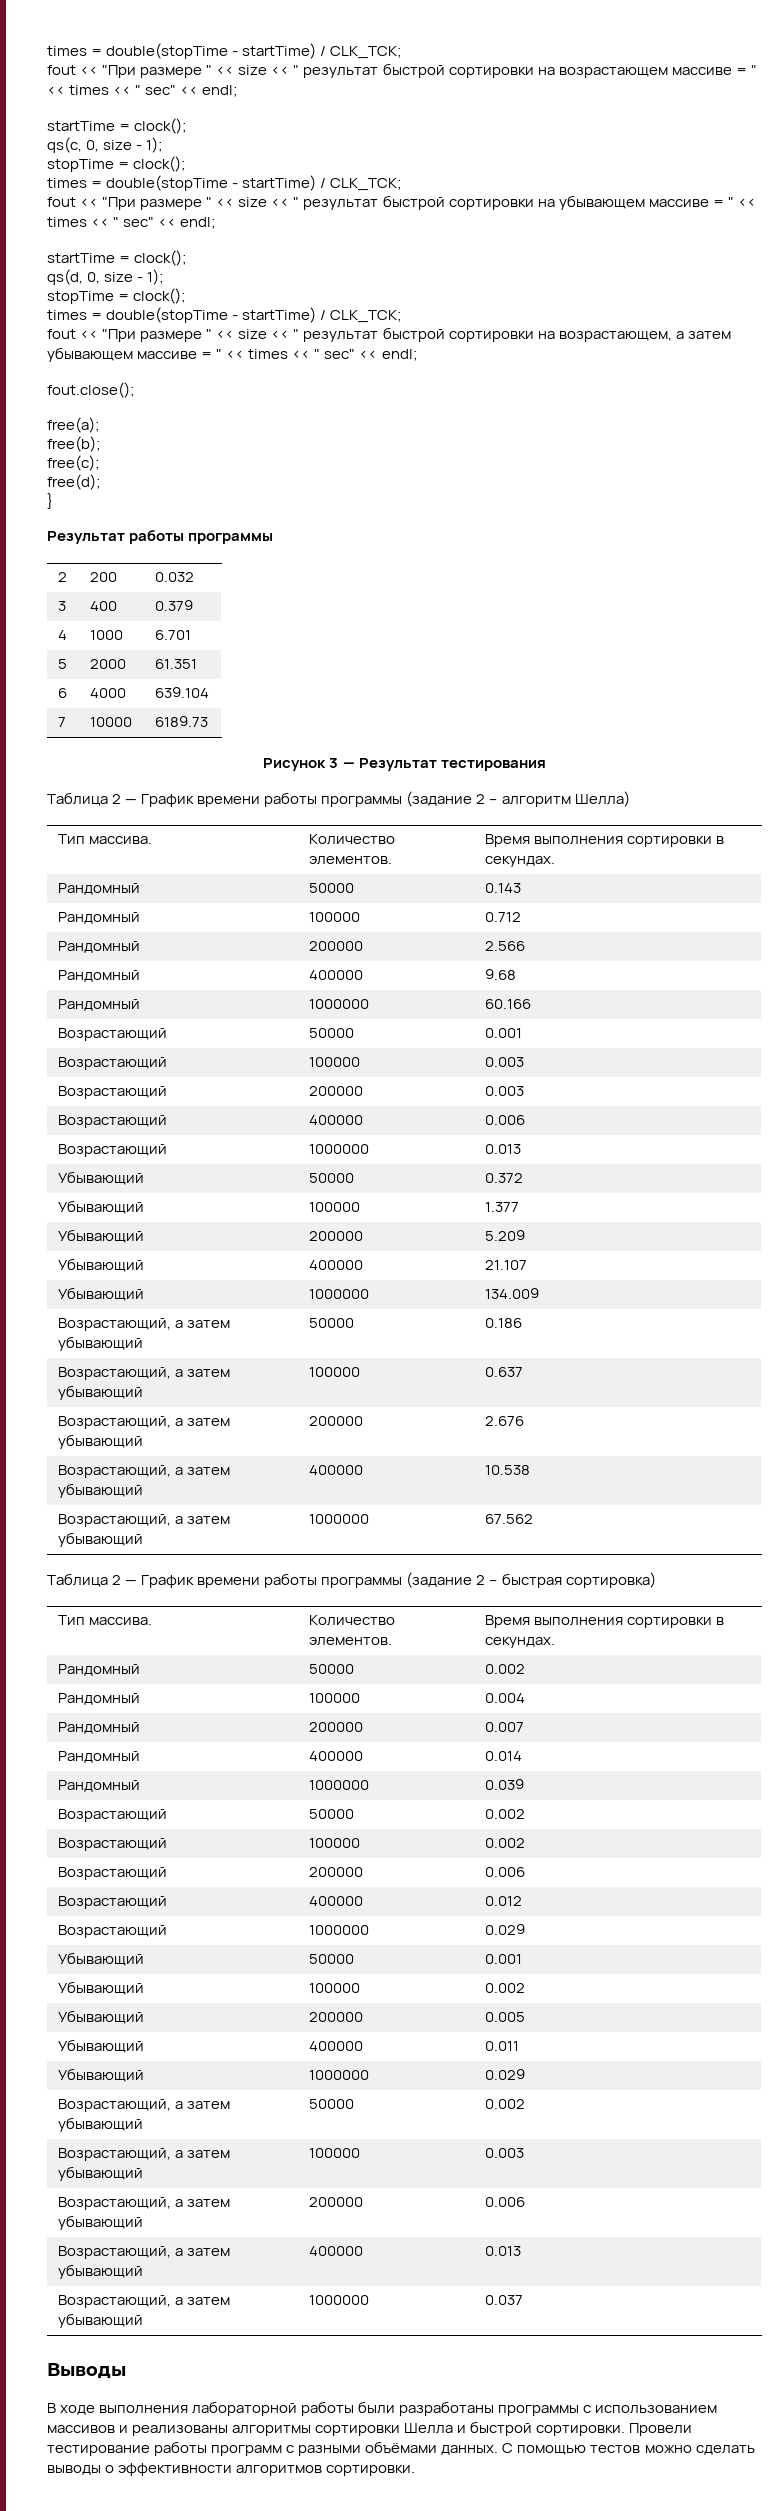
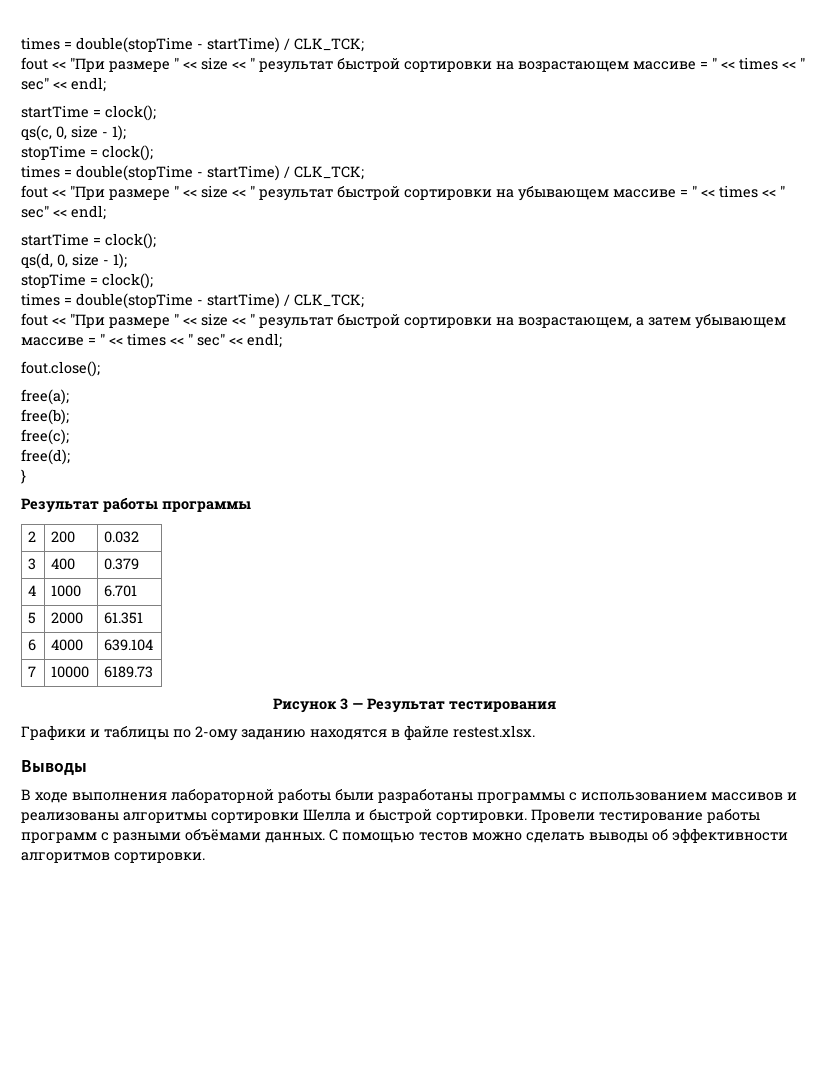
- Таблица 2 — График времени работы программы (задание 2 – алгоритм Шелла)
- Тип массива. | Количество элементов. | Время выполнения сортировки в секундах.
- Рандомный | 50000 | 0.143
- Рандомный | 100000 | 0.712
- Рандомный | 200000 | 2.566
- Рандомный | 400000 | 9.68
- Рандомный | 1000000 | 60.166
- Возрастающий | 50000 | 0.001
- Возрастающий | 100000 | 0.003
- Возрастающий | 200000 | 0.003
- Возрастающий | 400000 | 0.006
- Возрастающий | 1000000 | 0.013
- Убывающий | 50000 | 0.372
- Убывающий | 100000 | 1.377
- Убывающий | 200000 | 5.209
- Убывающий | 400000 | 21.107
- Убывающий | 1000000 | 134.009
- Возрастающий, а затем убывающий | 50000 | 0.186
- Возрастающий, а затем убывающий | 100000 | 0.637
- Возрастающий, а затем убывающий | 200000 | 2.676
- Возрастающий, а затем убывающий | 400000 | 10.538
- Возрастающий, а затем убывающий | 1000000 | 67.562
- Таблица 2 — График времени работы программы (задание 2 – быстрая сортировка)
- Тип массива. | Количество элементов. | Время выполнения сортировки в секундах.
- Рандомный | 50000 | 0.002
- Рандомный | 100000 | 0.004
- Рандомный | 200000 | 0.007
- Рандомный | 400000 | 0.014
- Рандомный | 1000000 | 0.039
- Возрастающий | 50000 | 0.002
- Возрастающий | 100000 | 0.002
- Возрастающий | 200000 | 0.006
- Возрастающий | 400000 | 0.012
- Возрастающий | 1000000 | 0.029
- Убывающий | 50000 | 0.001
- Убывающий | 100000 | 0.002
- Убывающий | 200000 | 0.005
- Убывающий | 400000 | 0.011
- Убывающий | 1000000 | 0.029
- Возрастающий, а затем убывающий | 50000 | 0.002
- Возрастающий, а затем убывающий | 100000 | 0.003
- Возрастающий, а затем убывающий | 200000 | 0.006
- Возрастающий, а затем убывающий | 400000 | 0.013
- Возрастающий, а затем убывающий | 1000000 | 0.037
+ Графики и таблицы по 2-ому заданию находятся в файле restest.xlsx.
- С помощью тестов можно сделать выводы о эффективности алгоритмов сортировки.
+ С помощью тестов можно сделать выводы об эффективности алгоритмов сортировки.

